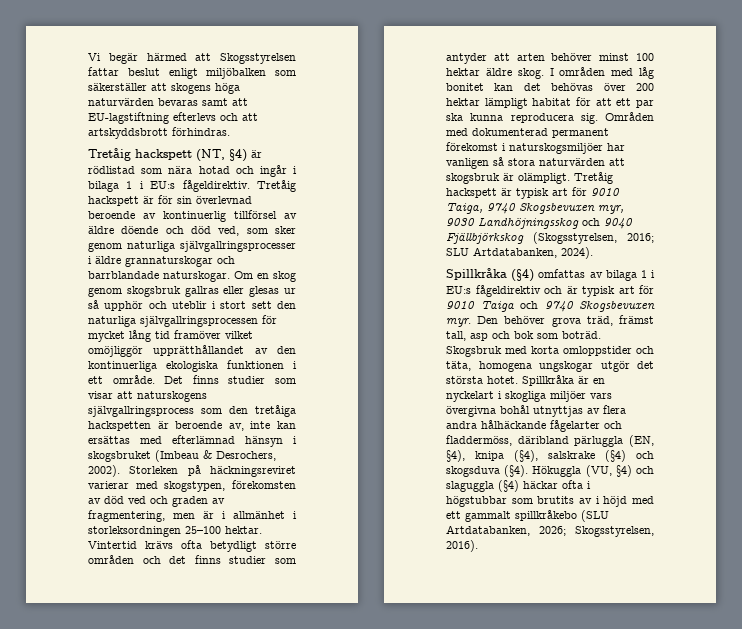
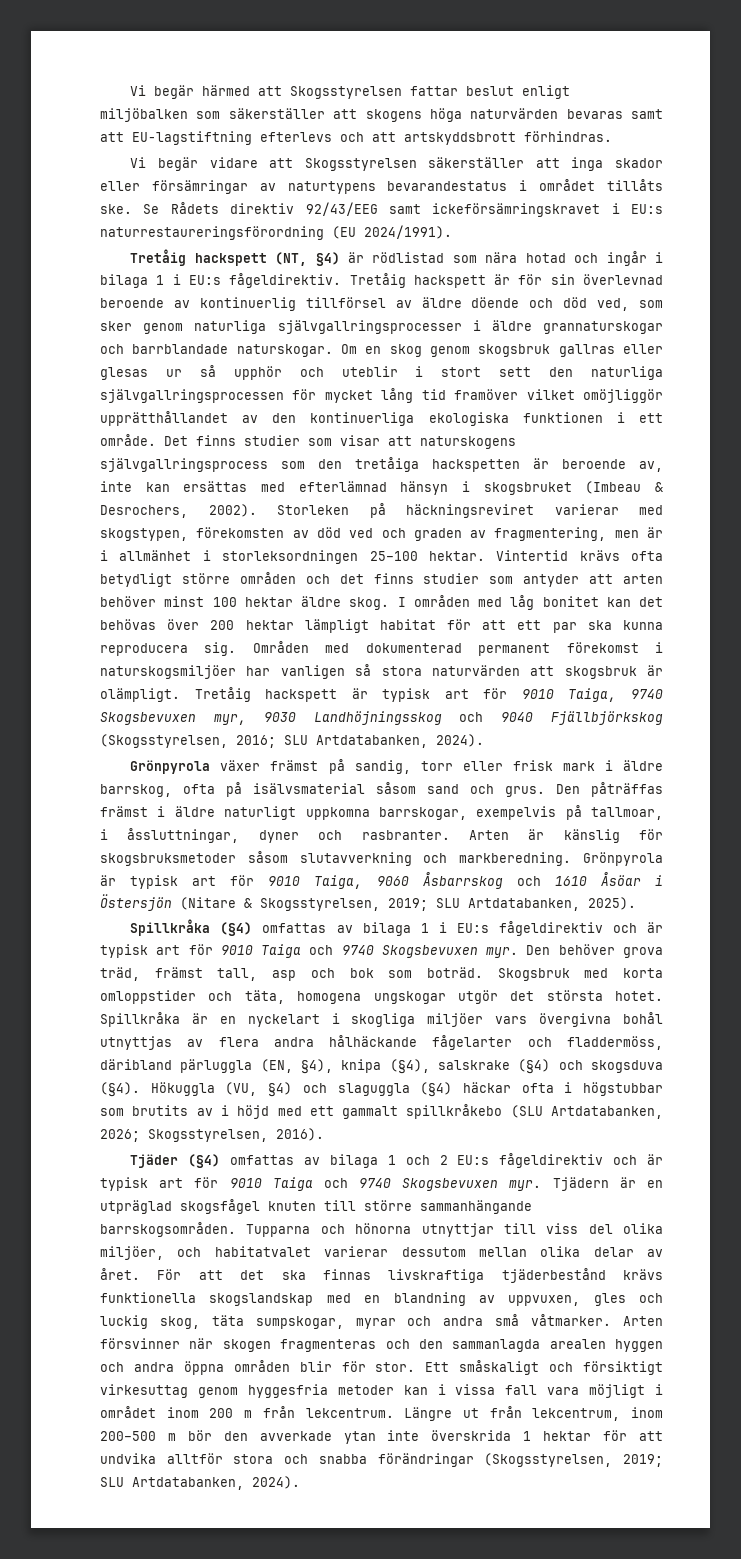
+ Vi begär vidare att Skogsstyrelsen säkerställer att inga skador eller försämringar av naturtypens bevarandestatus i området tillåts ske. Se Rådets direktiv 92/43/EEG samt ickeförsämringskravet i EU:s naturrestaureringsförordning (EU 2024/1991).
+ Grönpyrola växer främst på sandig, torr eller frisk mark i äldre barrskog, ofta på isälvsmaterial såsom sand och grus. Den påträffas främst i äldre naturligt uppkomna barrskogar, exempelvis på tallmoar, i åssluttningar, dyner och rasbranter. Arten är känslig för skogsbruksmetoder såsom slutavverkning och markberedning. Grönpyrola är typisk art för 9010 Taiga, 9060 Åsbarrskog och 1610 Åsöar i Östersjön (Nitare & Skogsstyrelsen, 2019; SLU Artdatabanken, 2025).
+ Tjäder (§4) omfattas av bilaga 1 och 2 EU:s fågeldirektiv och är typisk art för 9010 Taiga och 9740 Skogsbevuxen myr. Tjädern är en utpräglad skogsfågel knuten till större sammanhängande barrskogsområden. Tupparna och hönorna utnyttjar till viss del olika miljöer, och habitatvalet varierar dessutom mellan olika delar av året. För att det ska finnas livskraftiga tjäderbestånd krävs funktionella skogslandskap med en blandning av uppvuxen, gles och luckig skog, täta sumpskogar, myrar och andra små våtmarker. Arten försvinner när skogen fragmenteras och den sammanlagda arealen hyggen och andra öppna områden blir för stor. Ett småskaligt och försiktigt virkesuttag genom hyggesfria metoder kan i vissa fall vara möjligt i området inom 200 m från lekcentrum. Längre ut från lekcentrum, inom 200–500 m bör den avverkade ytan inte överskrida 1 hektar för att undvika alltför stora och snabba förändringar (Skogsstyrelsen, 2019; SLU Artdatabanken, 2024).

